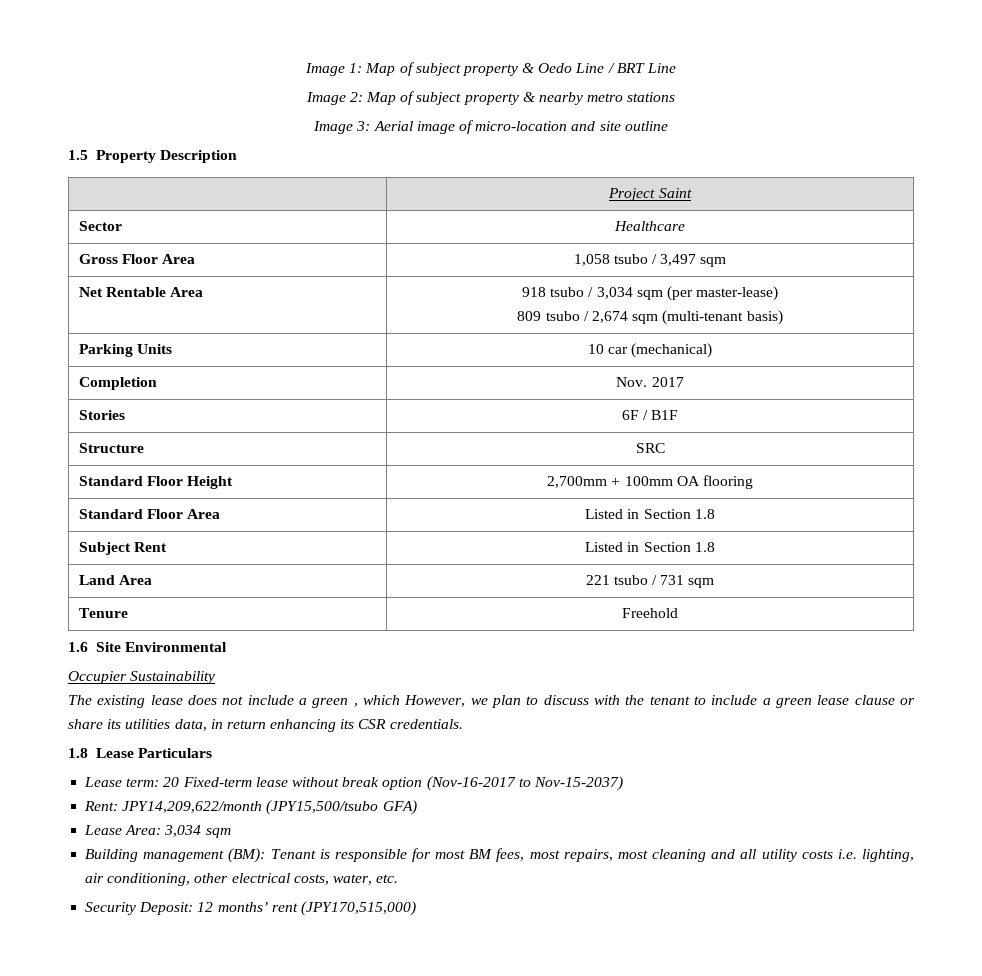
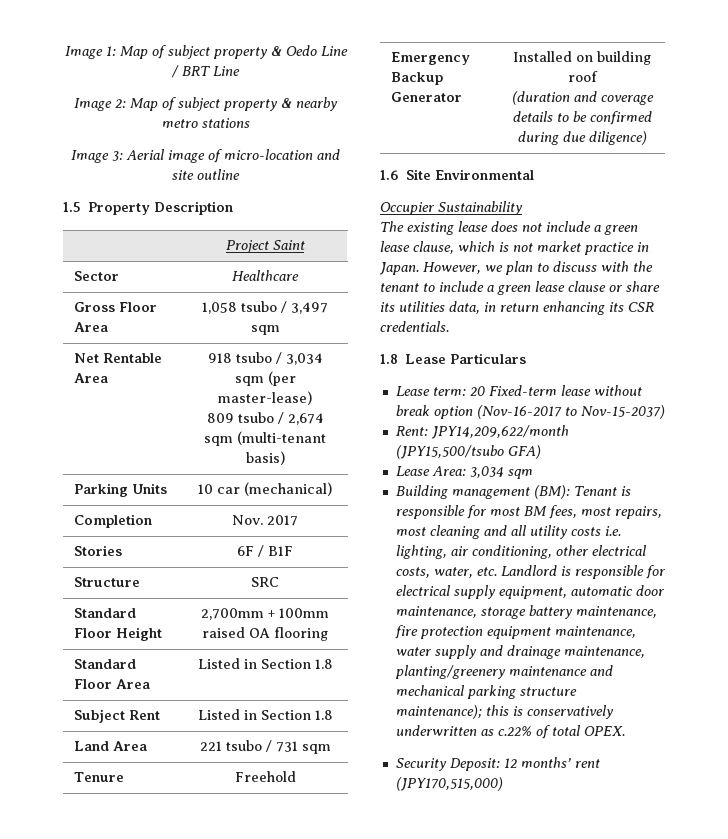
- Standard Floor Height | 2,700mm + 100mm OA flooring
+ Standard Floor Height | 2,700mm + 100mm raised OA flooring
+ Emergency Backup Generator | Installed on building roof
+ (duration and coverage details to be confirmed during due diligence)
- The existing lease does not include a green , which However, we plan to discuss with the tenant to include a green lease clause or share its utilities data, in return enhancing its CSR credentials.
+ The existing lease does not include a green lease clause, which is not market practice in Japan. However, we plan to discuss with the tenant to include a green lease clause or share its utilities data, in return enhancing its CSR credentials.
- Building management (BM): Tenant is responsible for most BM fees, most repairs, most cleaning and all utility costs i.e. lighting, air conditioning, other electrical costs, water, etc.
+ Building management (BM): Tenant is responsible for most BM fees, most repairs, most cleaning and all utility costs i.e. lighting, air conditioning, other electrical costs, water, etc. Landlord is responsible for electrical supply equipment, automatic door maintenance, storage battery maintenance, fire protection equipment maintenance, water supply and drainage maintenance, planting/greenery maintenance and mechanical parking structure maintenance); this is conservatively underwritten as c.22% of total OPEX.

